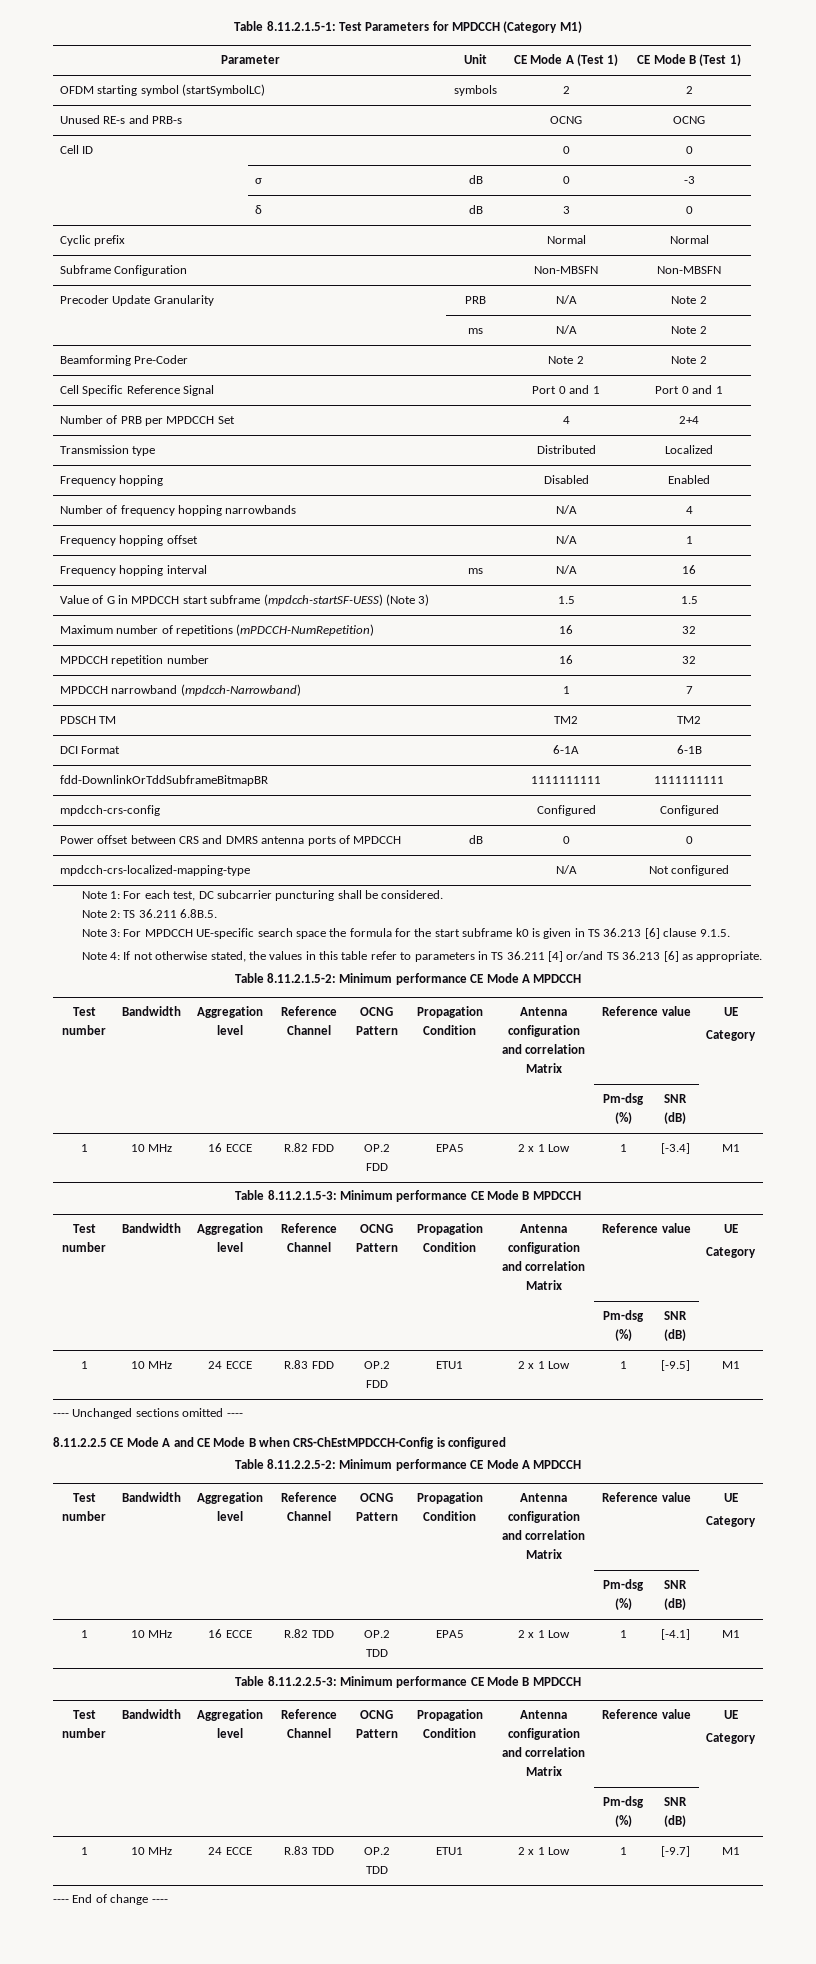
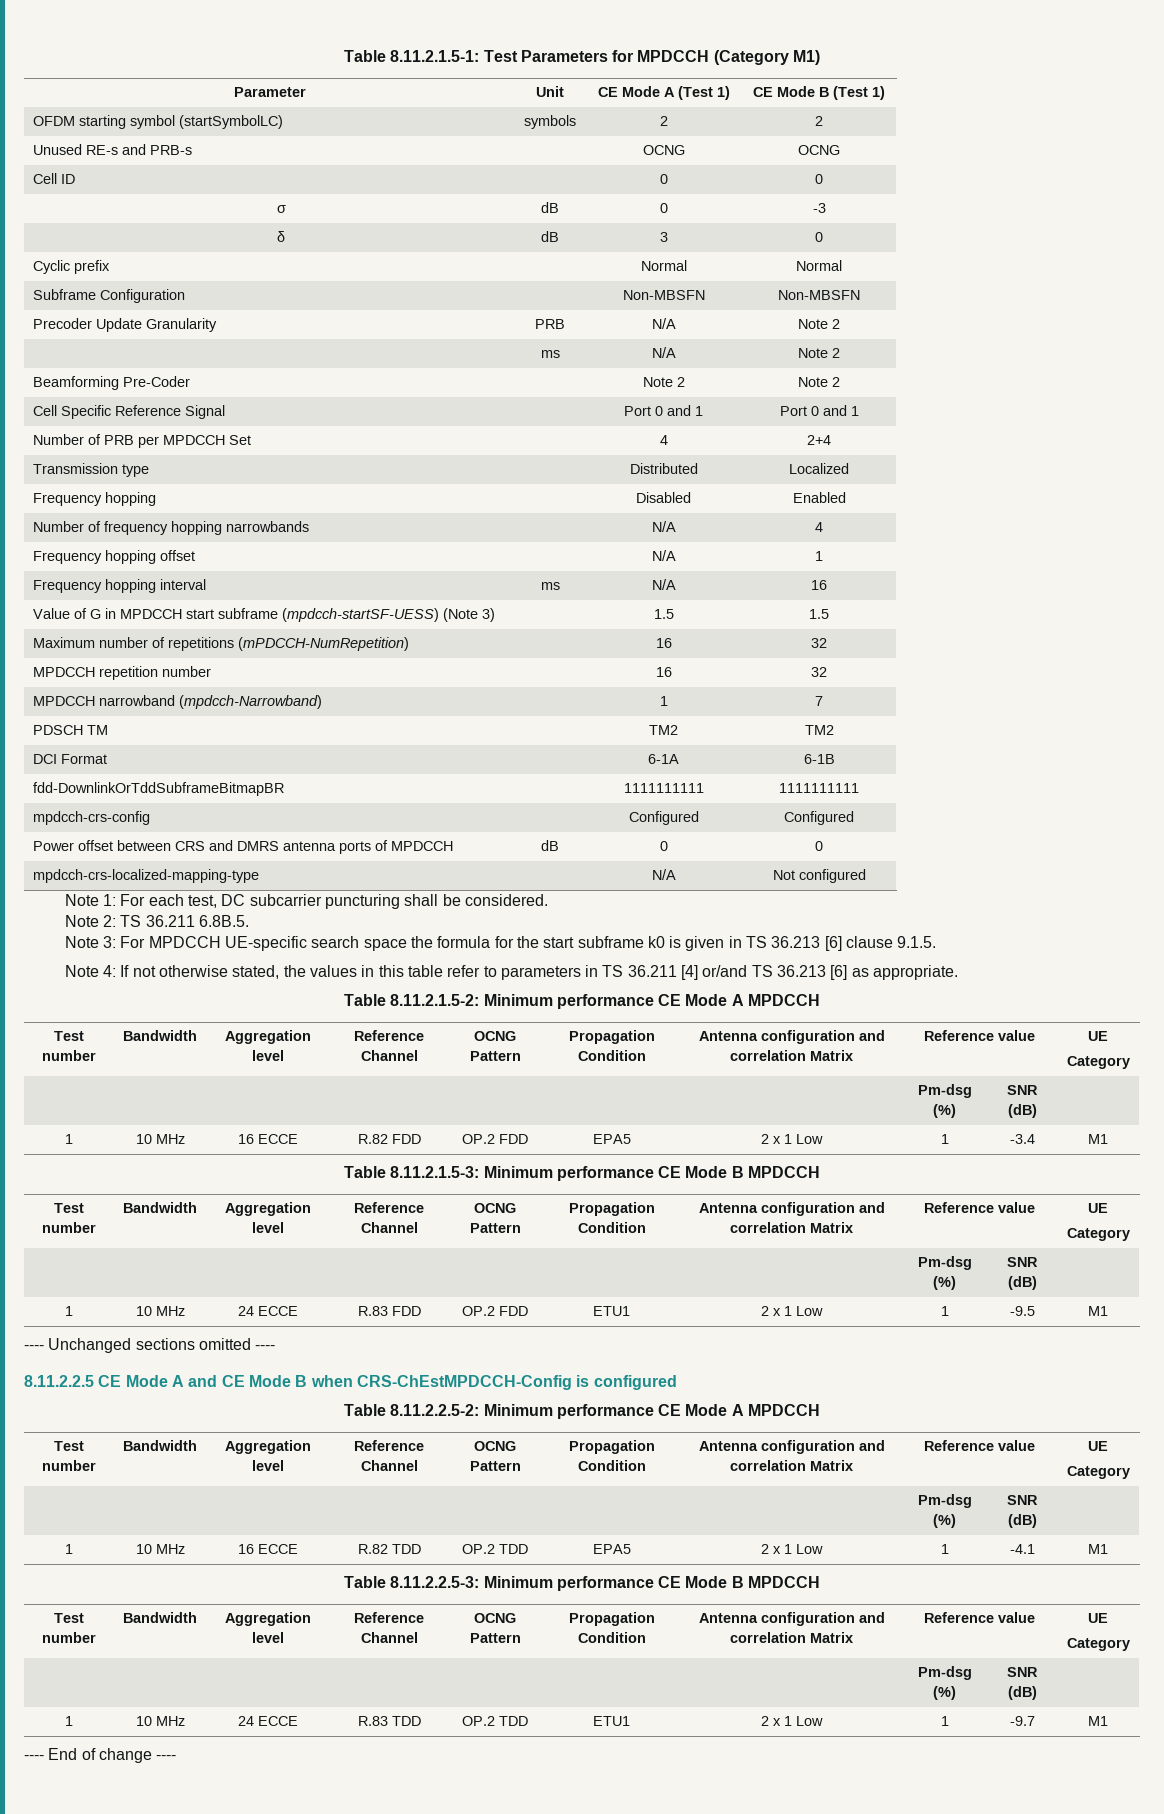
- 1 | 10 MHz | 16 ECCE | R.82 FDD | OP.2 FDD | EPA5 | 2 x 1 Low | 1 | [-3.4] | M1
+ 1 | 10 MHz | 16 ECCE | R.82 FDD | OP.2 FDD | EPA5 | 2 x 1 Low | 1 | -3.4 | M1
- 1 | 10 MHz | 24 ECCE | R.83 FDD | OP.2 FDD | ETU1 | 2 x 1 Low | 1 | [-9.5] | M1
+ 1 | 10 MHz | 24 ECCE | R.83 FDD | OP.2 FDD | ETU1 | 2 x 1 Low | 1 | -9.5 | M1
- 1 | 10 MHz | 16 ECCE | R.82 TDD | OP.2 TDD | EPA5 | 2 x 1 Low | 1 | [-4.1] | M1
+ 1 | 10 MHz | 16 ECCE | R.82 TDD | OP.2 TDD | EPA5 | 2 x 1 Low | 1 | -4.1 | M1
- 1 | 10 MHz | 24 ECCE | R.83 TDD | OP.2 TDD | ETU1 | 2 x 1 Low | 1 | [-9.7] | M1
+ 1 | 10 MHz | 24 ECCE | R.83 TDD | OP.2 TDD | ETU1 | 2 x 1 Low | 1 | -9.7 | M1

